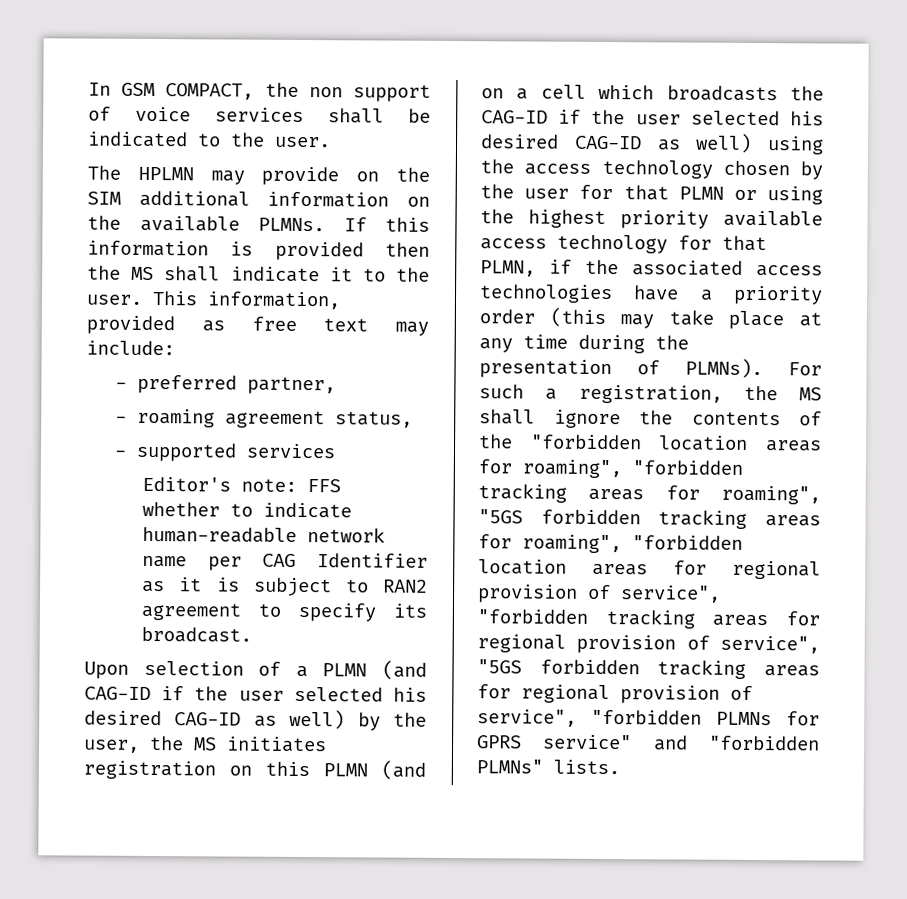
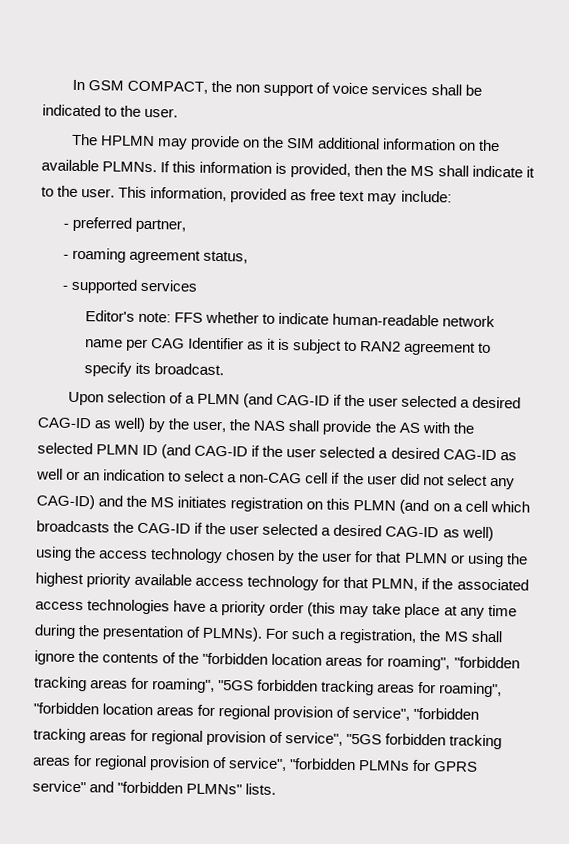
- If this information is provided then the MS shall indicate it to the user.
+ If this information is provided, then the MS shall indicate it to the user.
- Upon selection of a PLMN (and CAG-ID if the user selected his desired CAG-ID as well) by the user, the MS initiates registration on this PLMN (and on a cell which broadcasts the CAG-ID if the user selected his desired CAG-ID as well) using the access technology chosen by the user for that PLMN or using the highest priority available access technology for that PLMN, if the associated access technologies have a priority order (this may take place at any time during the presentation of PLMNs).
+ Upon selection of a PLMN (and CAG-ID if the user selected a desired CAG-ID as well) by the user, the NAS shall provide the AS with the selected PLMN ID (and CAG-ID if the user selected a desired CAG-ID as well or an indication to select a non-CAG cell if the user did not select any CAG-ID) and the MS initiates registration on this PLMN (and on a cell which broadcasts the CAG-ID if the user selected a desired CAG-ID as well) using the access technology chosen by the user for that PLMN or using the highest priority available access technology for that PLMN, if the associated access technologies have a priority order (this may take place at any time during the presentation of PLMNs).

